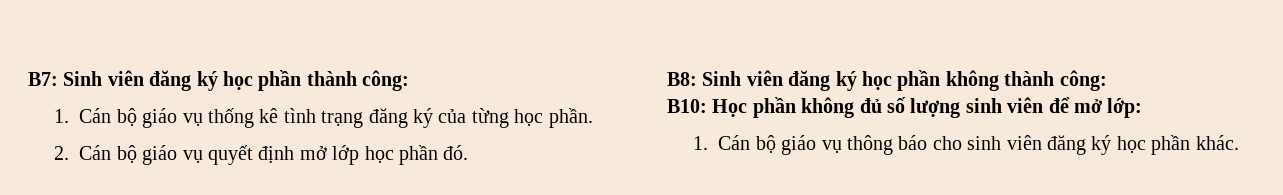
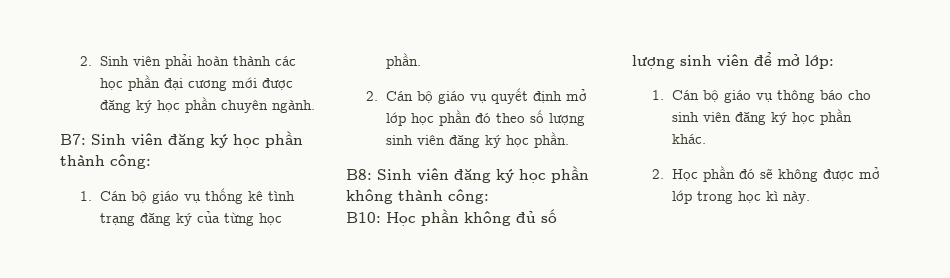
+ 2. Sinh viên phải hoàn thành các học phần đại cương mới được đăng ký học phần chuyên ngành.
- 2. Cán bộ giáo vụ quyết định mở lớp học phần đó.
+ 2. Cán bộ giáo vụ quyết định mở lớp học phần đó theo số lượng sinh viên đăng ký học phần.
+ 2. Học phần đó sẽ không được mở lớp trong học kì này.

